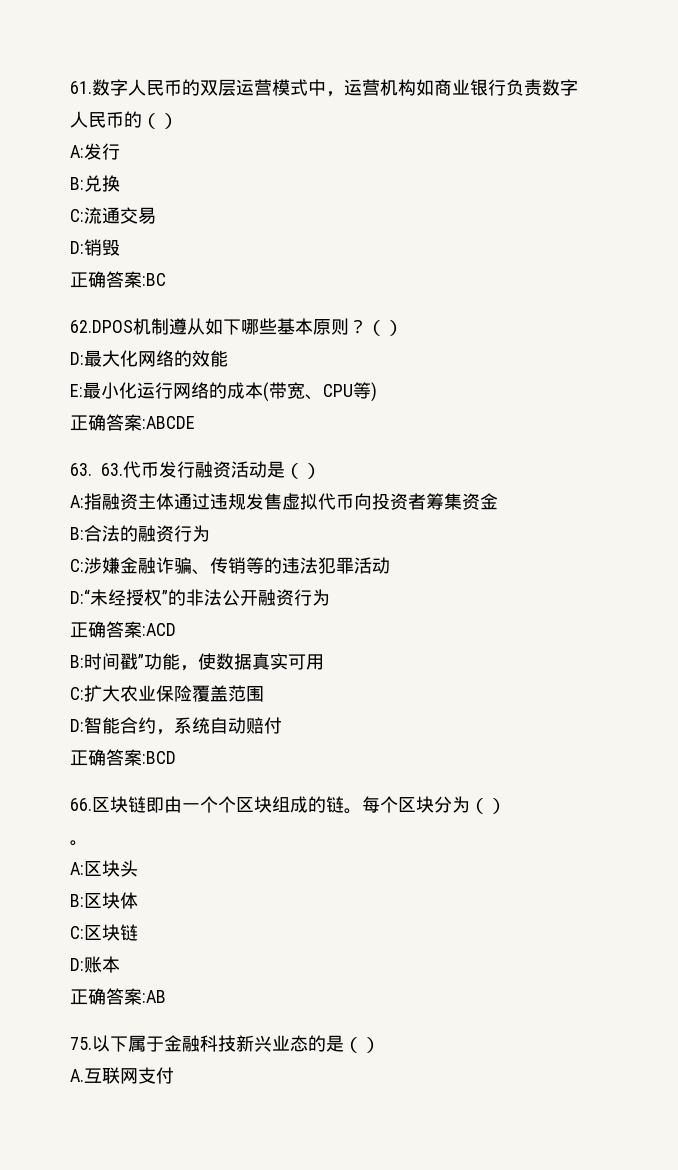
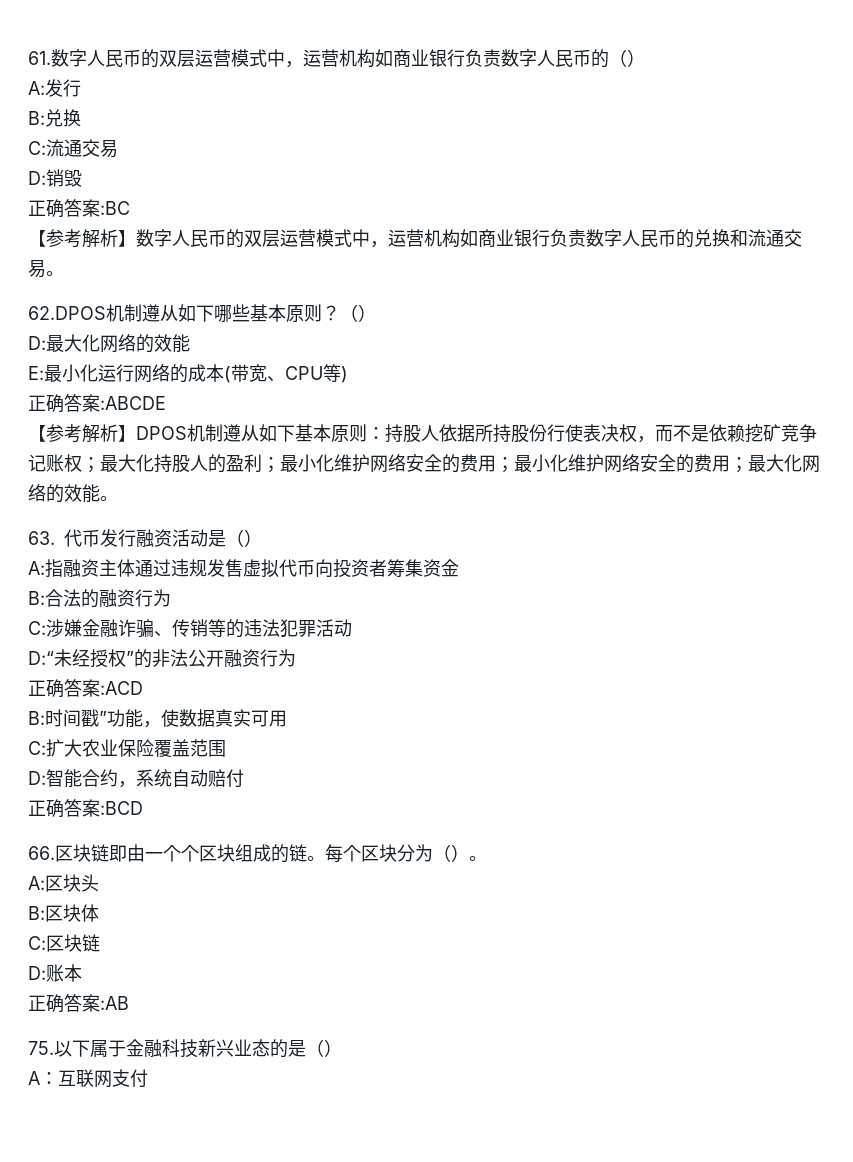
+ 【参考解析】数字人民币的双层运营模式中，运营机构如商业银行负责数字人民币的兑换和流通交易。
- 63. 63.代币发行融资活动是（）
+ 【参考解析】DPOS机制遵从如下基本原则：持股人依据所持股份行使表决权，而不是依赖挖矿竞争记账权；最大化持股人的盈利；最小化维护网络安全的费用；最小化维护网络安全的费用；最大化网络的效能。
+ 63.代币发行融资活动是（）
- 每个区块分为（）
- 。
+ 每个区块分为（）。
- A.互联网支付
+ A：互联网支付

